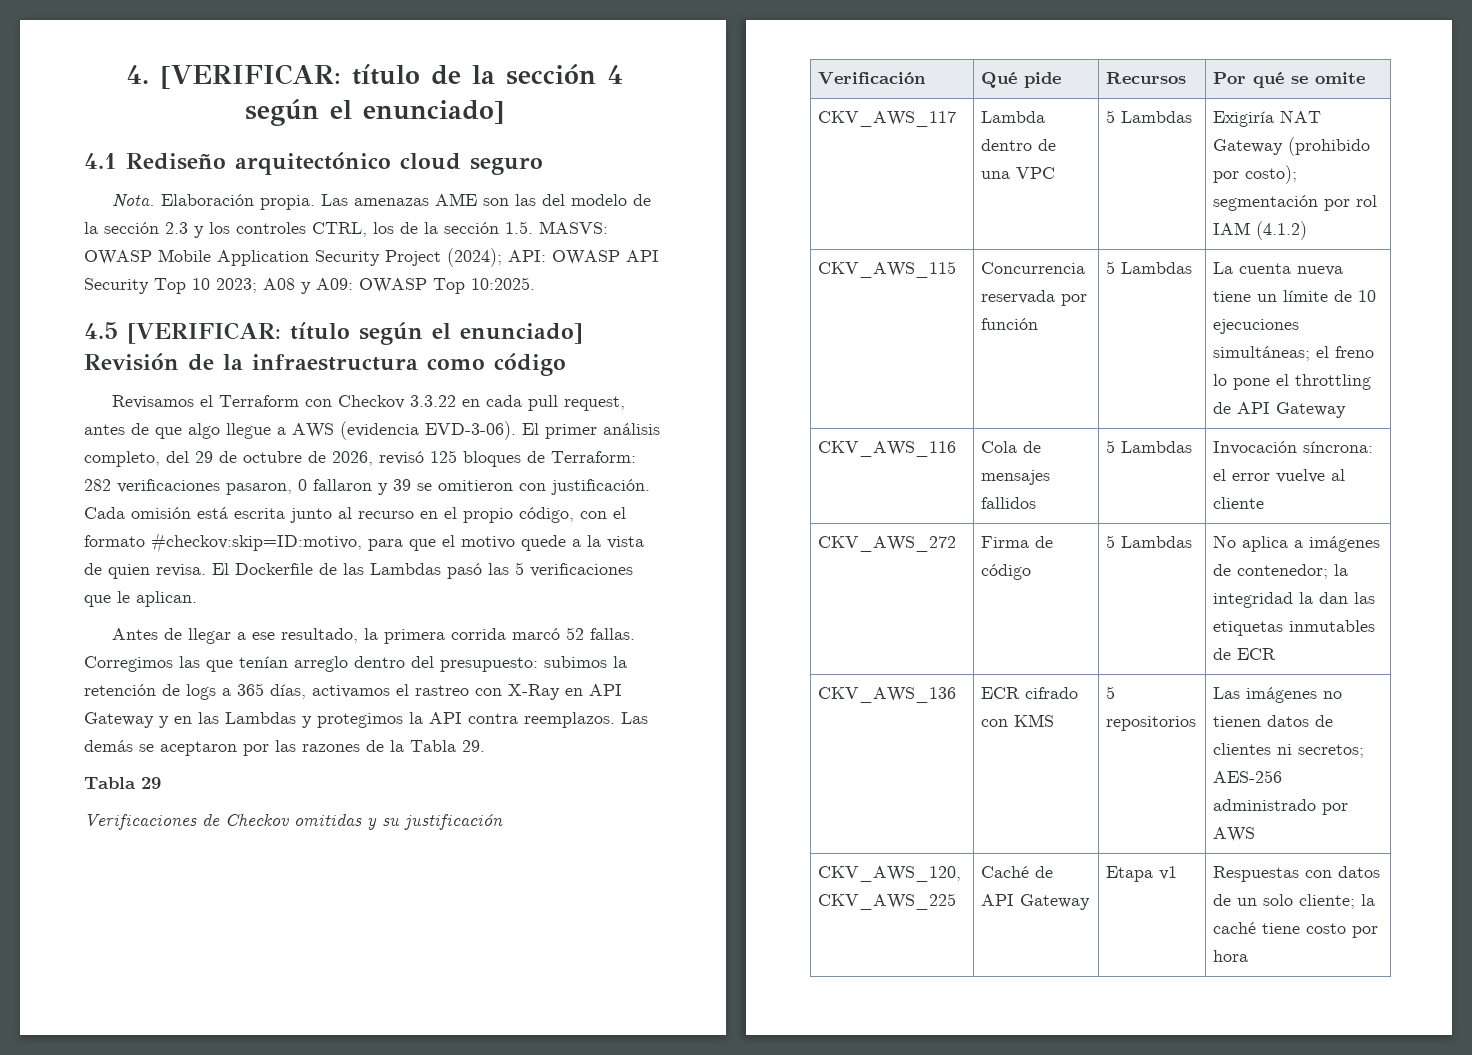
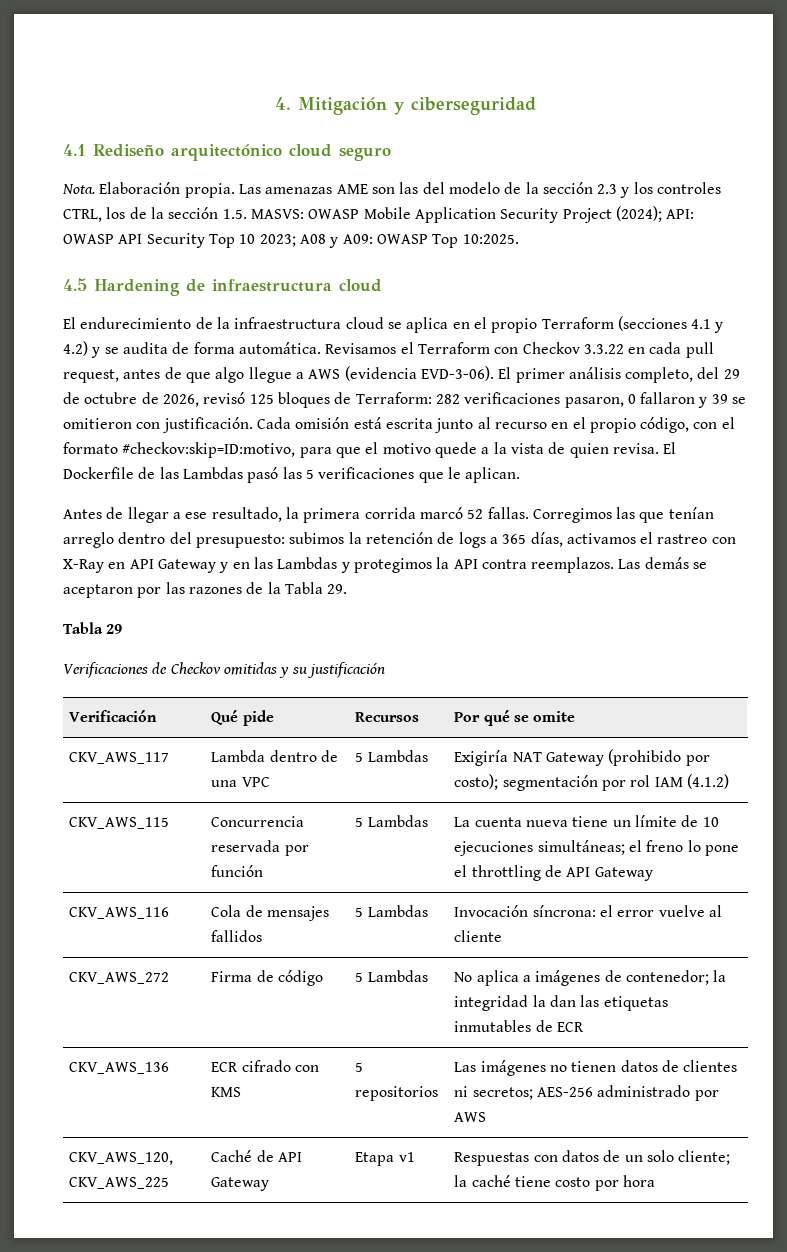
- 4. [VERIFICAR: título de la sección 4 según el enunciado]
+ 4. Mitigación y ciberseguridad
- 4.5 [VERIFICAR: título según el enunciado] Revisión de la infraestructura como código
- Revisamos el Terraform con Checkov 3.3.22 en cada pull request, antes de que algo llegue a AWS (evidencia EVD-3-06).
+ 4.5 Hardening de infraestructura cloud
+ El endurecimiento de la infraestructura cloud se aplica en el propio Terraform (secciones 4.1 y 4.2) y se audita de forma automática. Revisamos el Terraform con Checkov 3.3.22 en cada pull request, antes de que algo llegue a AWS (evidencia EVD-3-06).

